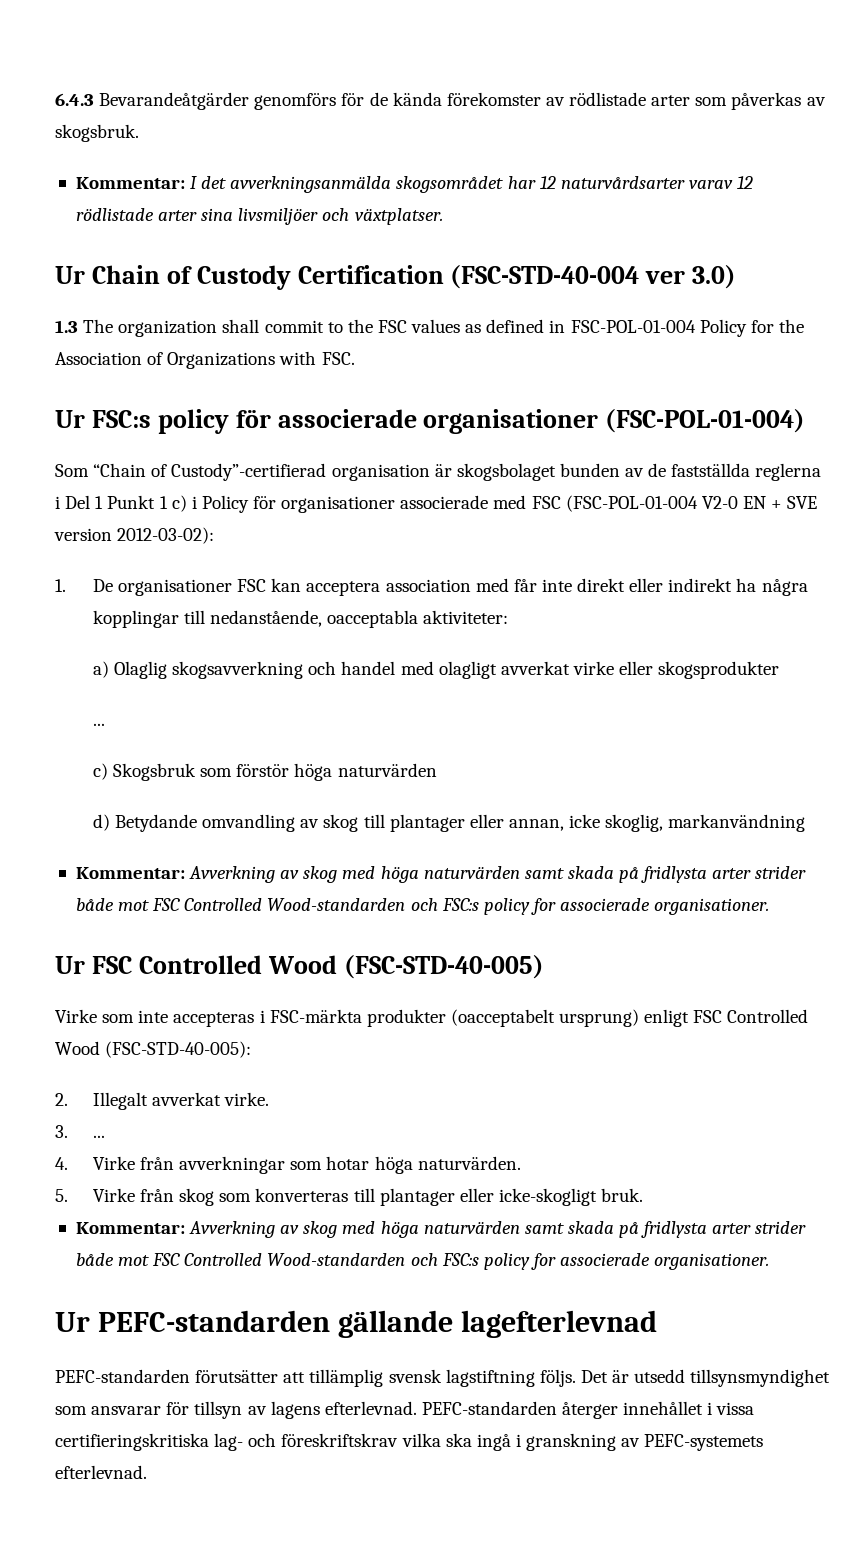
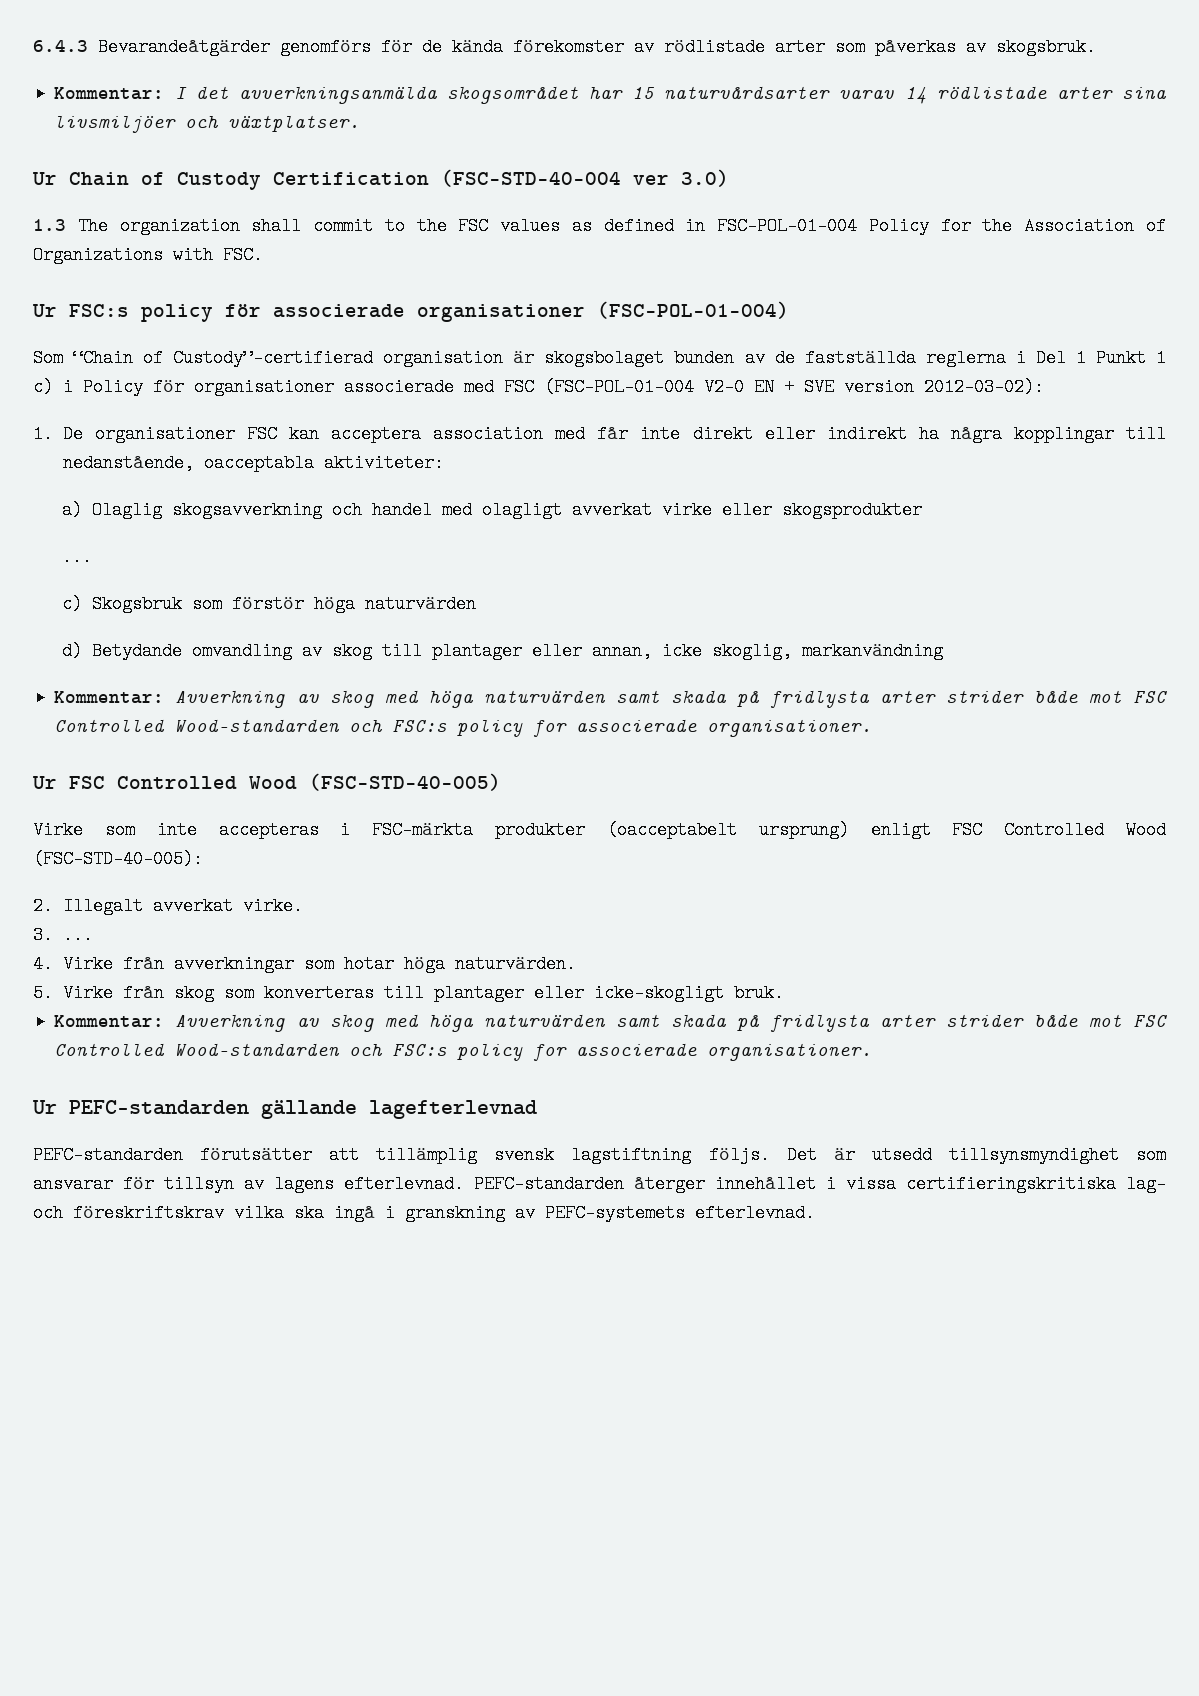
- Kommentar: I det avverkningsanmälda skogsområdet har 12 naturvårdsarter varav 12 rödlistade arter sina livsmiljöer och växtplatser.
+ Kommentar: I det avverkningsanmälda skogsområdet har 15 naturvårdsarter varav 14 rödlistade arter sina livsmiljöer och växtplatser.

